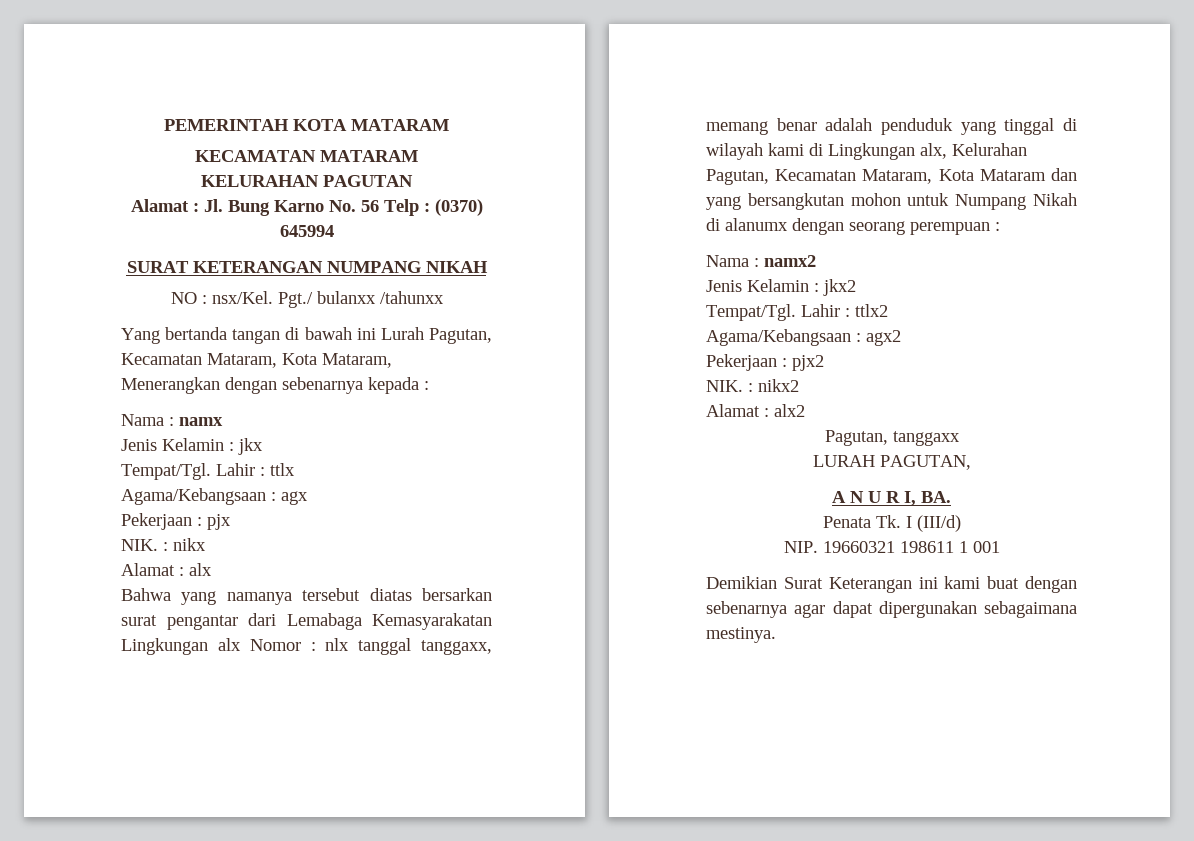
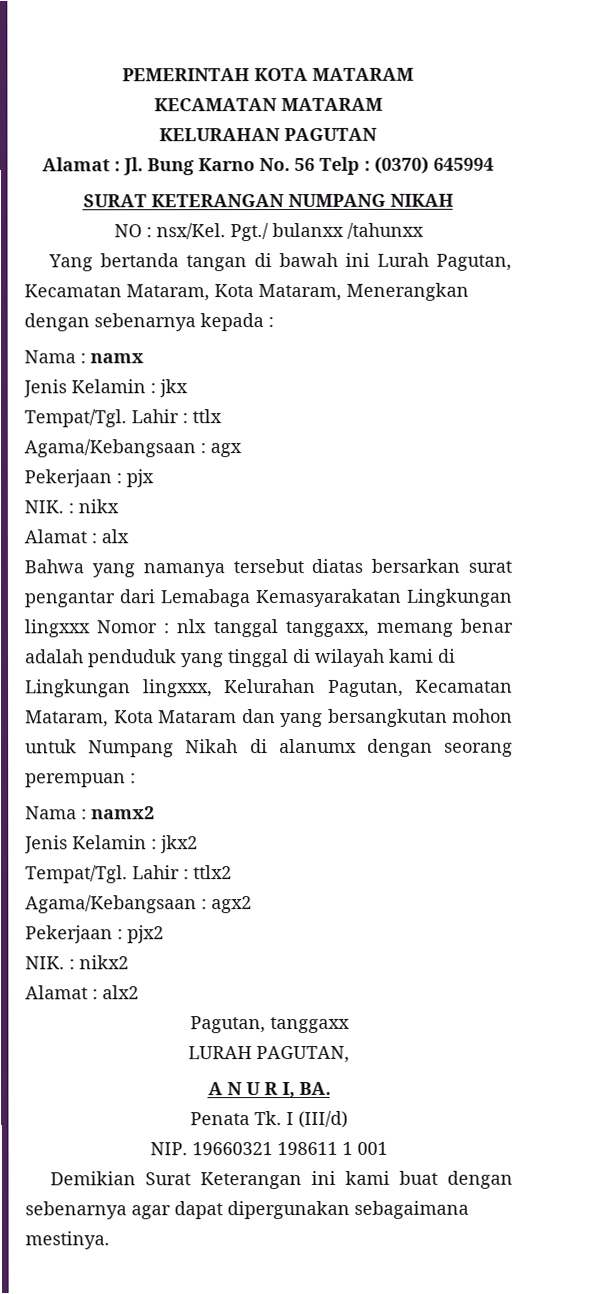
- Bahwa yang namanya tersebut diatas bersarkan surat pengantar dari Lemabaga Kemasyarakatan Lingkungan alx Nomor : nlx tanggal tanggaxx, memang benar adalah penduduk yang tinggal di wilayah kami di Lingkungan alx, Kelurahan Pagutan, Kecamatan Mataram, Kota Mataram dan yang bersangkutan mohon untuk Numpang Nikah di alanumx dengan seorang perempuan :
+ Bahwa yang namanya tersebut diatas bersarkan surat pengantar dari Lemabaga Kemasyarakatan Lingkungan lingxxx Nomor : nlx tanggal tanggaxx, memang benar adalah penduduk yang tinggal di wilayah kami di Lingkungan lingxxx, Kelurahan Pagutan, Kecamatan Mataram, Kota Mataram dan yang bersangkutan mohon untuk Numpang Nikah di alanumx dengan seorang perempuan :

